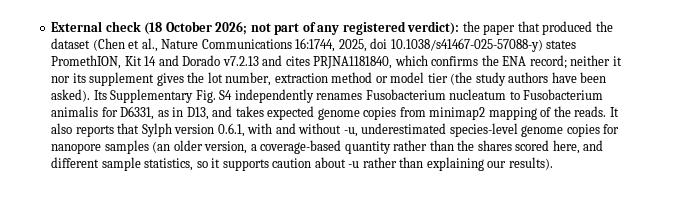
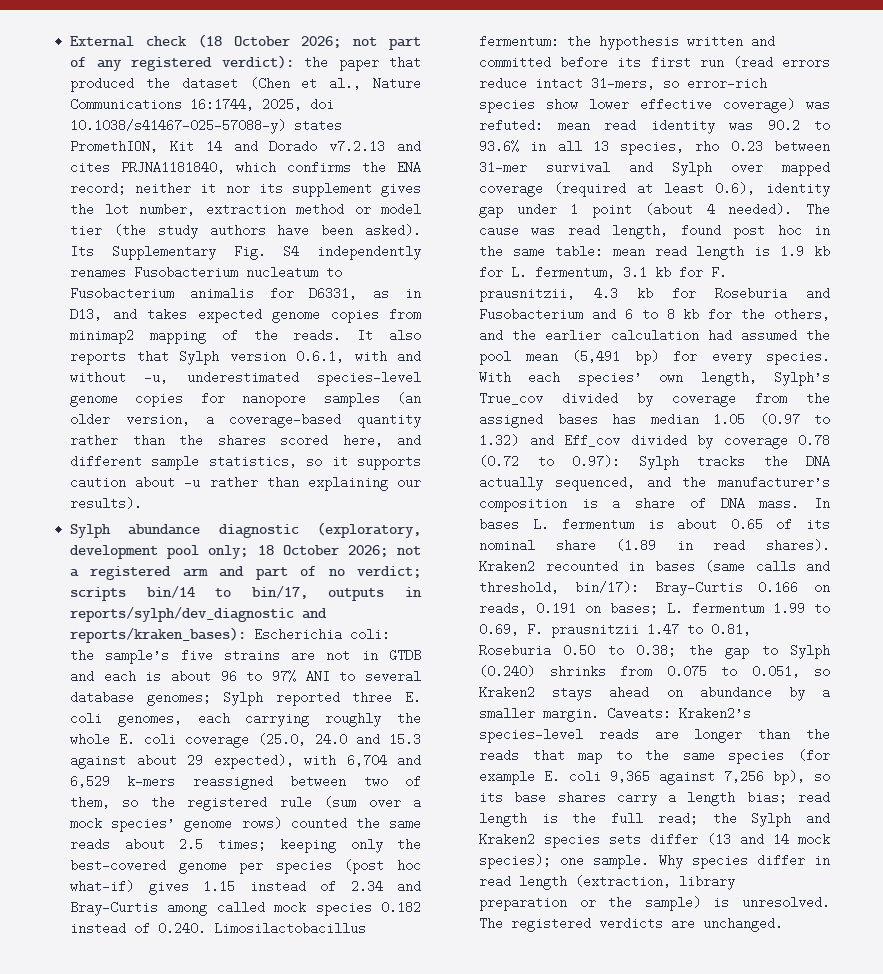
+ Sylph abundance diagnostic (exploratory, development pool only; 18 October 2026; not a registered arm and part of no verdict; scripts bin/14 to bin/17, outputs in reports/sylph/dev_diagnostic and reports/kraken_bases): Escherichia coli: the sample’s five strains are not in GTDB and each is about 96 to 97% ANI to several database genomes; Sylph reported three E. coli genomes, each carrying roughly the whole E. coli coverage (25.0, 24.0 and 15.3 against about 29 expected), with 6,704 and 6,529 k-mers reassigned between two of them, so the registered rule (sum over a mock species’ genome rows) counted the same reads about 2.5 times; keeping only the best-covered genome per species (post hoc what-if) gives 1.15 instead of 2.34 and Bray–Curtis among called mock species 0.182 instead of 0.240. Limosilactobacillus fermentum: the hypothesis written and committed before its first run (read errors reduce intact 31-mers, so error-rich species show lower effective coverage) was refuted: mean read identity was 90.2 to 93.6% in all 13 species, rho 0.23 between 31-mer survival and Sylph over mapped coverage (required at least 0.6), identity gap under 1 point (about 4 needed). The cause was read length, found post hoc in the same table: mean read length is 1.9 kb for L. fermentum, 3.1 kb for F. prausnitzii, 4.3 kb for Roseburia and Fusobacterium and 6 to 8 kb for the others, and the earlier calculation had assumed the pool mean (5,491 bp) for every species. With each species’ own length, Sylph’s True_cov divided by coverage from the assigned bases has median 1.05 (0.97 to 1.32) and Eff_cov divided by coverage 0.78 (0.72 to 0.97): Sylph tracks the DNA actually sequenced, and the manufacturer’s composition is a share of DNA mass. In bases L. fermentum is about 0.65 of its nominal share (1.89 in read shares). Kraken2 recounted in bases (same calls and threshold, bin/17): Bray–Curtis 0.166 on reads, 0.191 on bases; L. fermentum 1.99 to 0.69, F. prausnitzii 1.47 to 0.81, Roseburia 0.50 to 0.38; the gap to Sylph (0.240) shrinks from 0.075 to 0.051, so Kraken2 stays ahead on abundance by a smaller margin. Caveats: Kraken2’s species-level reads are longer than the reads that map to the same species (for example E. coli 9,365 against 7,256 bp), so its base shares carry a length bias; read length is the full read; the Sylph and Kraken2 species sets differ (13 and 14 mock species); one sample. Why species differ in read length (extraction, library preparation or the sample) is unresolved. The registered verdicts are unchanged.

